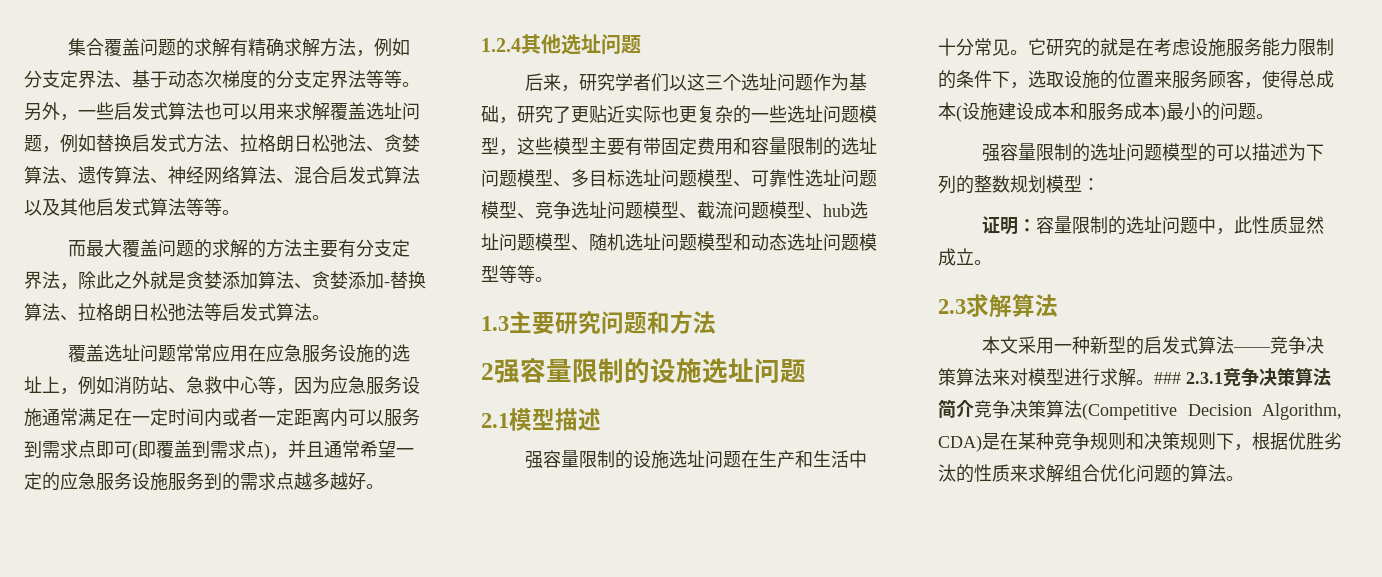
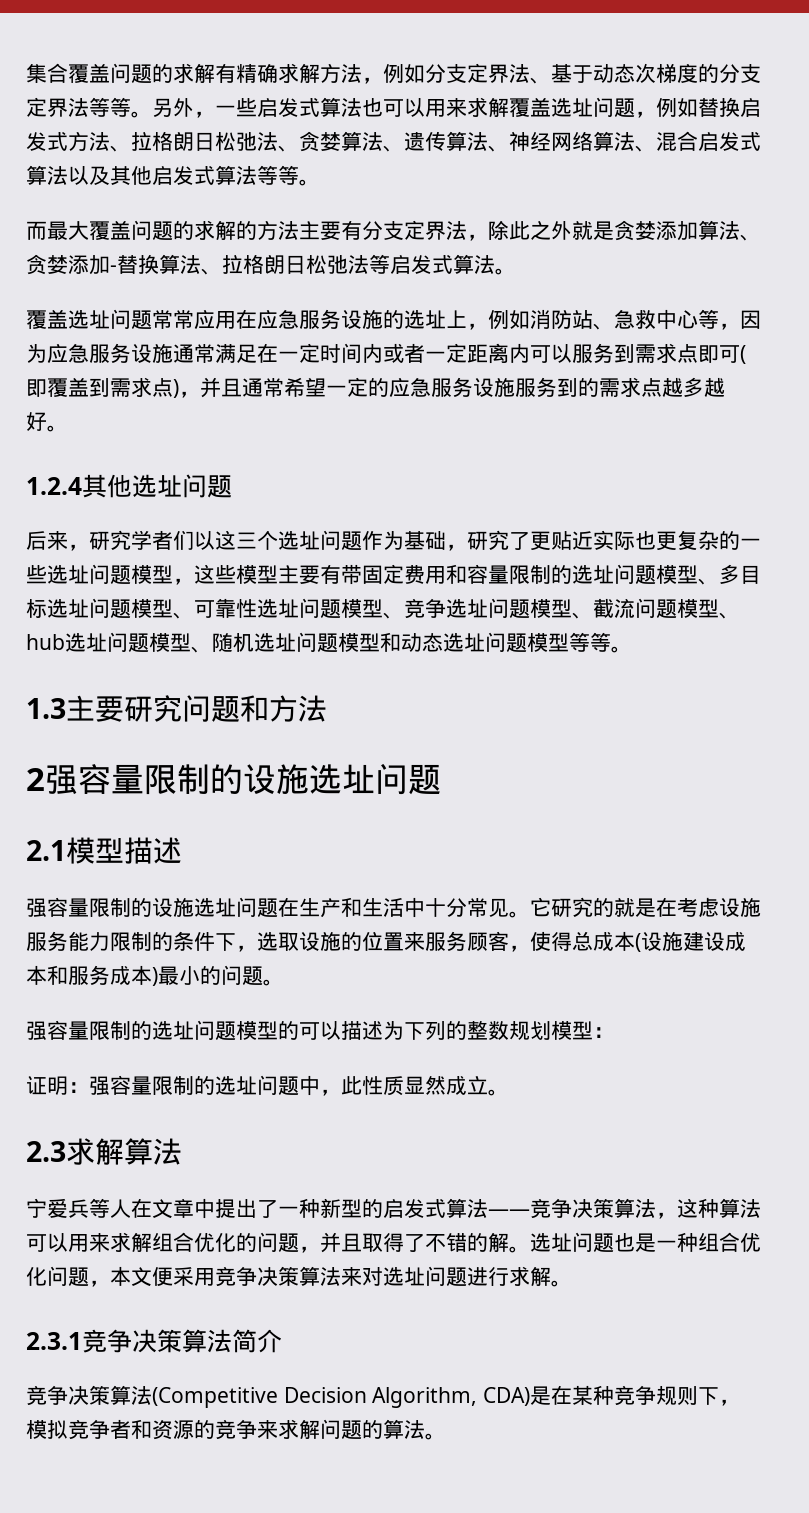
- 证明：容量限制的选址问题中，此性质显然成立。
+ 证明：强容量限制的选址问题中，此性质显然成立。
- 本文采用一种新型的启发式算法——竞争决策算法来对模型进行求解。### 2.3.1竞争决策算法简介竞争决策算法(Competitive Decision Algorithm, CDA)是在某种竞争规则和决策规则下，根据优胜劣汰的性质来求解组合优化问题的算法。
+ 宁爱兵等人在文章中提出了一种新型的启发式算法——竞争决策算法，这种算法可以用来求解组合优化的问题，并且取得了不错的解。选址问题也是一种组合优化问题，本文便采用竞争决策算法来对选址问题进行求解。
+ 2.3.1竞争决策算法简介
+ 竞争决策算法(Competitive Decision Algorithm, CDA)是在某种竞争规则下，模拟竞争者和资源的竞争来求解问题的算法。

